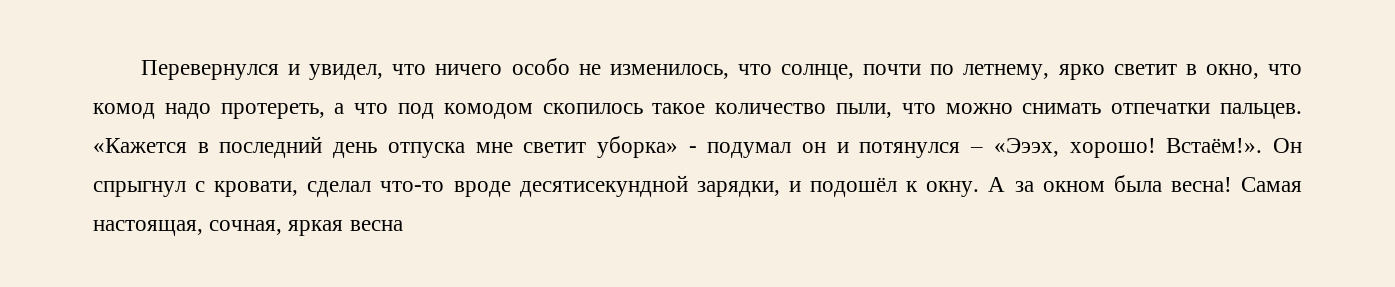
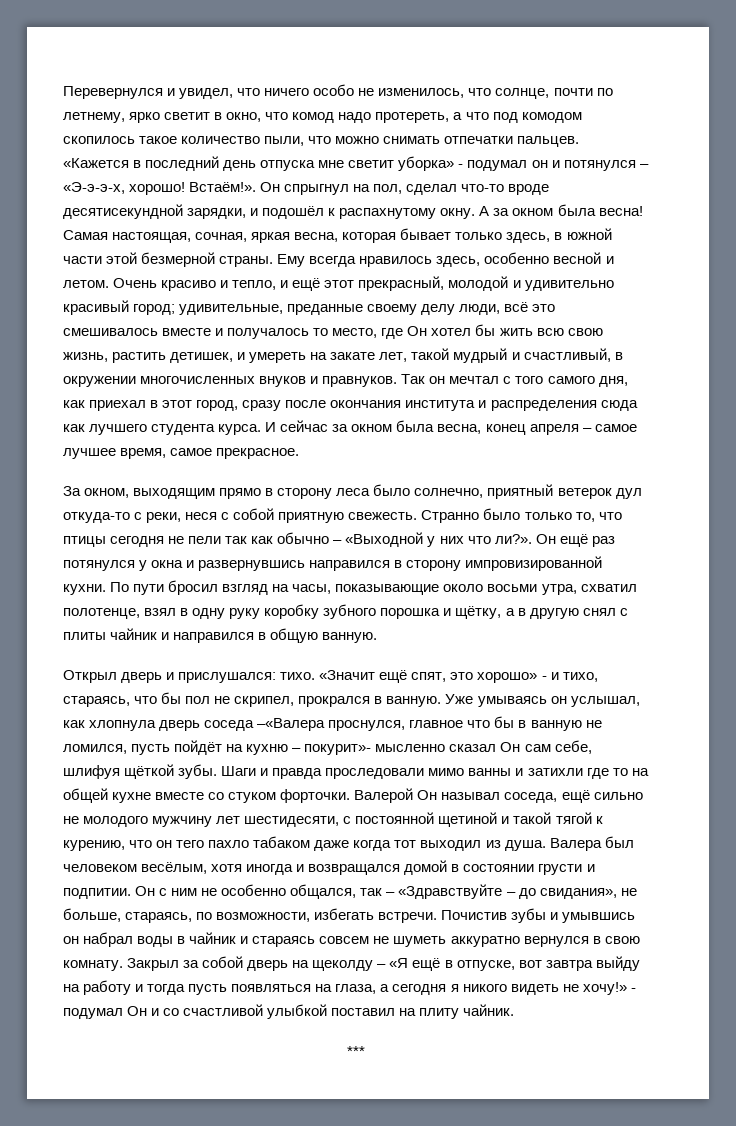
- «Кажется в последний день отпуска мне светит уборка» - подумал он и потянулся – «Эээх, хорошо!
+ «Кажется в последний день отпуска мне светит уборка» - подумал он и потянулся – «Э-э-э-х, хорошо!
- Он спрыгнул с кровати, сделал что-то вроде десятисекундной зарядки, и подошёл к окну.
+ Он спрыгнул на пол, сделал что-то вроде десятисекундной зарядки, и подошёл к распахнутому окну.
- Самая настоящая, сочная, яркая весна
+ Самая настоящая, сочная, яркая весна, которая бывает только здесь, в южной части этой безмерной страны. Ему всегда нравилось здесь, особенно весной и летом. Очень красиво и тепло, и ещё этот прекрасный, молодой и удивительно красивый город; удивительные, преданные своему делу люди, всё это смешивалось вместе и получалось то место, где Он хотел бы жить всю свою жизнь, растить детишек, и умереть на закате лет, такой мудрый и счастливый, в окружении многочисленных внуков и правнуков. Так он мечтал с того самого дня, как приехал в этот город, сразу после окончания института и распределения сюда как лучшего студента курса. И сейчас за окном была весна, конец апреля – самое лучшее время, самое прекрасное.
+ За окном, выходящим прямо в сторону леса было солнечно, приятный ветерок дул откуда-то с реки, неся с собой приятную свежесть. Странно было только то, что птицы сегодня не пели так как обычно – «Выходной у них что ли?». Он ещё раз потянулся у окна и развернувшись направился в сторону импровизированной кухни. По пути бросил взгляд на часы, показывающие около восьми утра, схватил полотенце, взял в одну руку коробку зубного порошка и щётку, а в другую снял с плиты чайник и направился в общую ванную.
+ Открыл дверь и прислушался: тихо. «Значит ещё спят, это хорошо» - и тихо, стараясь, что бы пол не скрипел, прокрался в ванную. Уже умываясь он услышал, как хлопнула дверь соседа –«Валера проснулся, главное что бы в ванную не ломился, пусть пойдёт на кухню – покурит»- мысленно сказал Он сам себе, шлифуя щёткой зубы. Шаги и правда проследовали мимо ванны и затихли где то на общей кухне вместе со стуком форточки. Валерой Он называл соседа, ещё сильно не молодого мужчину лет шестидесяти, с постоянной щетиной и такой тягой к курению, что он тего пахло табаком даже когда тот выходил из душа. Валера был человеком весёлым, хотя иногда и возвращался домой в состоянии грусти и подпитии. Он с ним не особенно общался, так – «Здравствуйте – до свидания», не больше, стараясь, по возможности, избегать встречи. Почистив зубы и умывшись он набрал воды в чайник и стараясь совсем не шуметь аккуратно вернулся в свою комнату. Закрыл за собой дверь на щеколду – «Я ещё в отпуске, вот завтра выйду на работу и тогда пусть появляться на глаза, а сегодня я никого видеть не хочу!» - подумал Он и со счастливой улыбкой поставил на плиту чайник.
+ ***

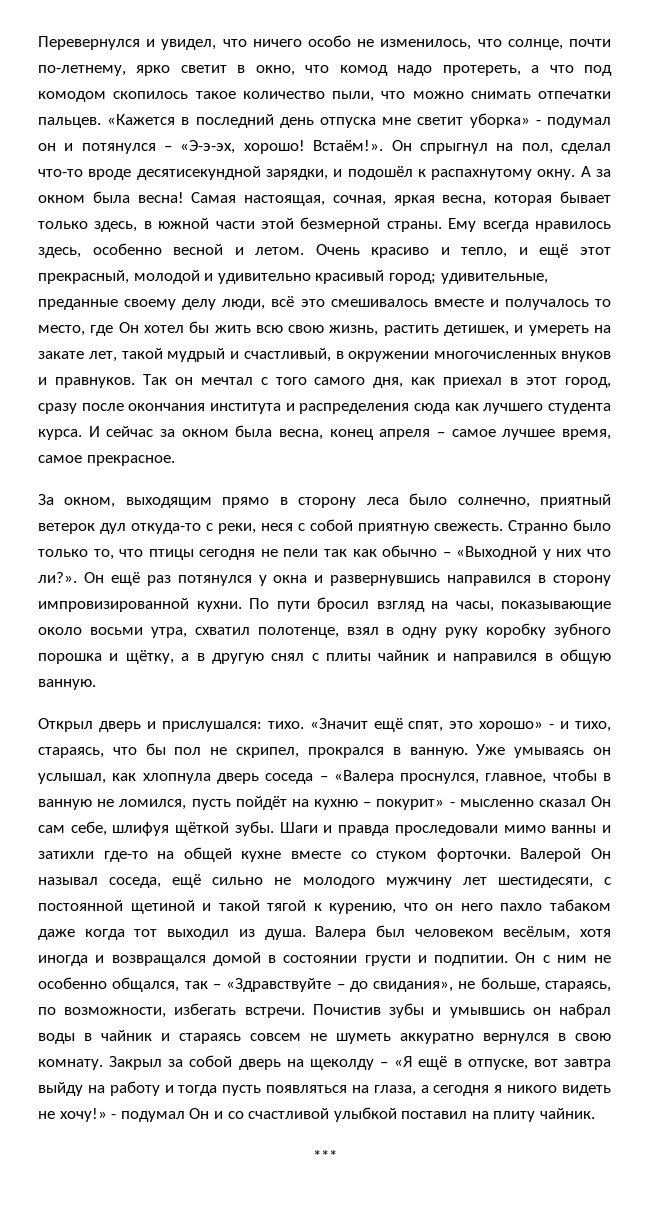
- Перевернулся и увидел, что ничего особо не изменилось, что солнце, почти по летнему, ярко светит в окно, что комод надо протереть, а что под комодом скопилось такое количество пыли, что можно снимать отпечатки пальцев.
+ Перевернулся и увидел, что ничего особо не изменилось, что солнце, почти по-летнему, ярко светит в окно, что комод надо протереть, а что под комодом скопилось такое количество пыли, что можно снимать отпечатки пальцев.
- «Кажется в последний день отпуска мне светит уборка» - подумал он и потянулся – «Э-э-э-х, хорошо!
+ «Кажется в последний день отпуска мне светит уборка» - подумал он и потянулся – «Э-э-эх, хорошо!
- Уже умываясь он услышал, как хлопнула дверь соседа –«Валера проснулся, главное что бы в ванную не ломился, пусть пойдёт на кухню – покурит»- мысленно сказал Он сам себе, шлифуя щёткой зубы.
+ Уже умываясь он услышал, как хлопнула дверь соседа – «Валера проснулся, главное, чтобы в ванную не ломился, пусть пойдёт на кухню – покурит» - мысленно сказал Он сам себе, шлифуя щёткой зубы.
- Шаги и правда проследовали мимо ванны и затихли где то на общей кухне вместе со стуком форточки.
+ Шаги и правда проследовали мимо ванны и затихли где-то на общей кухне вместе со стуком форточки.
- Валерой Он называл соседа, ещё сильно не молодого мужчину лет шестидесяти, с постоянной щетиной и такой тягой к курению, что он тего пахло табаком даже когда тот выходил из душа.
+ Валерой Он называл соседа, ещё сильно не молодого мужчину лет шестидесяти, с постоянной щетиной и такой тягой к курению, что он него пахло табаком даже когда тот выходил из душа.

